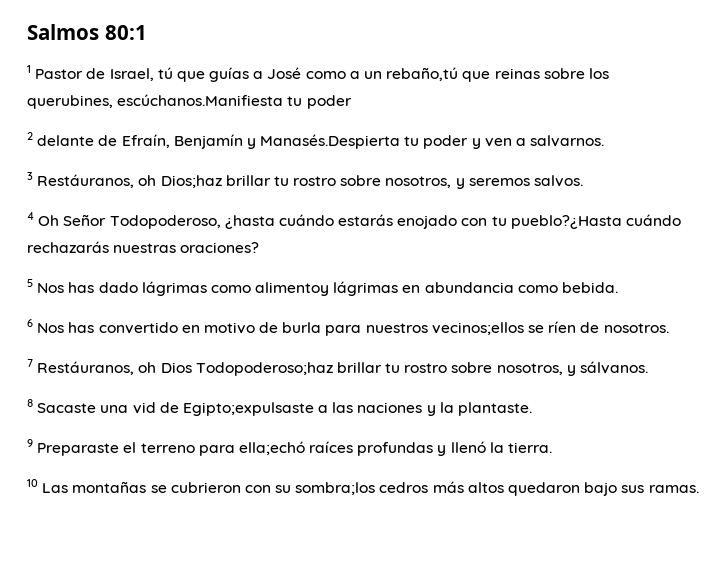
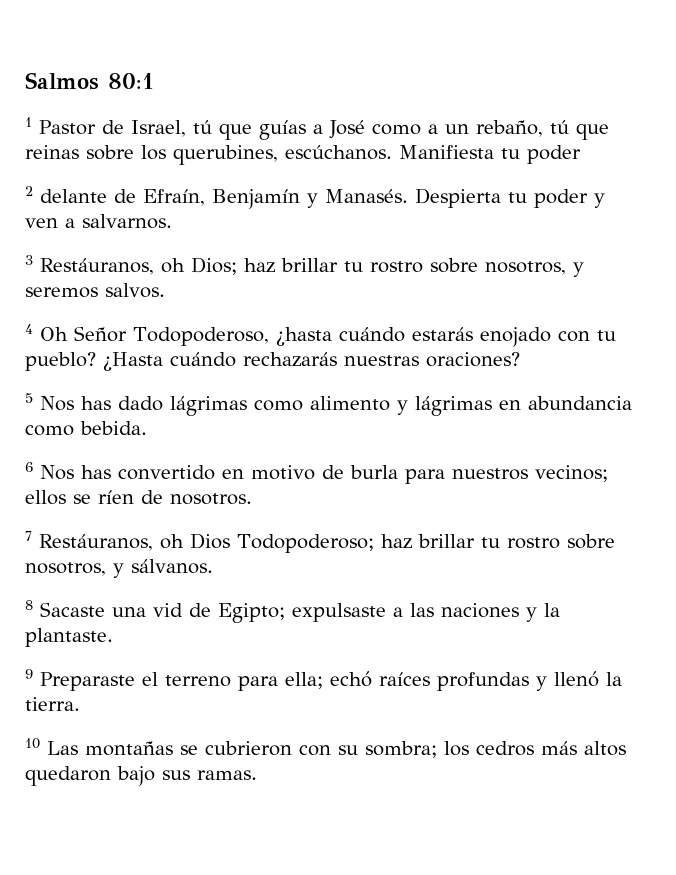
- 1 Pastor de Israel, tú que guías a José como a un rebaño,tú que reinas sobre los querubines, escúchanos.Manifiesta tu poder
+ 1 Pastor de Israel, tú que guías a José como a un rebaño, tú que reinas sobre los querubines, escúchanos. Manifiesta tu poder
- 2 delante de Efraín, Benjamín y Manasés.Despierta tu poder y ven a salvarnos.
+ 2 delante de Efraín, Benjamín y Manasés. Despierta tu poder y ven a salvarnos.
- 3 Restáuranos, oh Dios;haz brillar tu rostro sobre nosotros, y seremos salvos.
+ 3 Restáuranos, oh Dios; haz brillar tu rostro sobre nosotros, y seremos salvos.
- 4 Oh Señor Todopoderoso, ¿hasta cuándo estarás enojado con tu pueblo?¿Hasta cuándo rechazarás nuestras oraciones?
+ 4 Oh Señor Todopoderoso, ¿hasta cuándo estarás enojado con tu pueblo? ¿Hasta cuándo rechazarás nuestras oraciones?
- 5 Nos has dado lágrimas como alimentoy lágrimas en abundancia como bebida.
+ 5 Nos has dado lágrimas como alimento y lágrimas en abundancia como bebida.
- 6 Nos has convertido en motivo de burla para nuestros vecinos;ellos se ríen de nosotros.
+ 6 Nos has convertido en motivo de burla para nuestros vecinos; ellos se ríen de nosotros.
- 7 Restáuranos, oh Dios Todopoderoso;haz brillar tu rostro sobre nosotros, y sálvanos.
+ 7 Restáuranos, oh Dios Todopoderoso; haz brillar tu rostro sobre nosotros, y sálvanos.
- 8 Sacaste una vid de Egipto;expulsaste a las naciones y la plantaste.
+ 8 Sacaste una vid de Egipto; expulsaste a las naciones y la plantaste.
- 9 Preparaste el terreno para ella;echó raíces profundas y llenó la tierra.
+ 9 Preparaste el terreno para ella; echó raíces profundas y llenó la tierra.
- 10 Las montañas se cubrieron con su sombra;los cedros más altos quedaron bajo sus ramas.
+ 10 Las montañas se cubrieron con su sombra; los cedros más altos quedaron bajo sus ramas.

